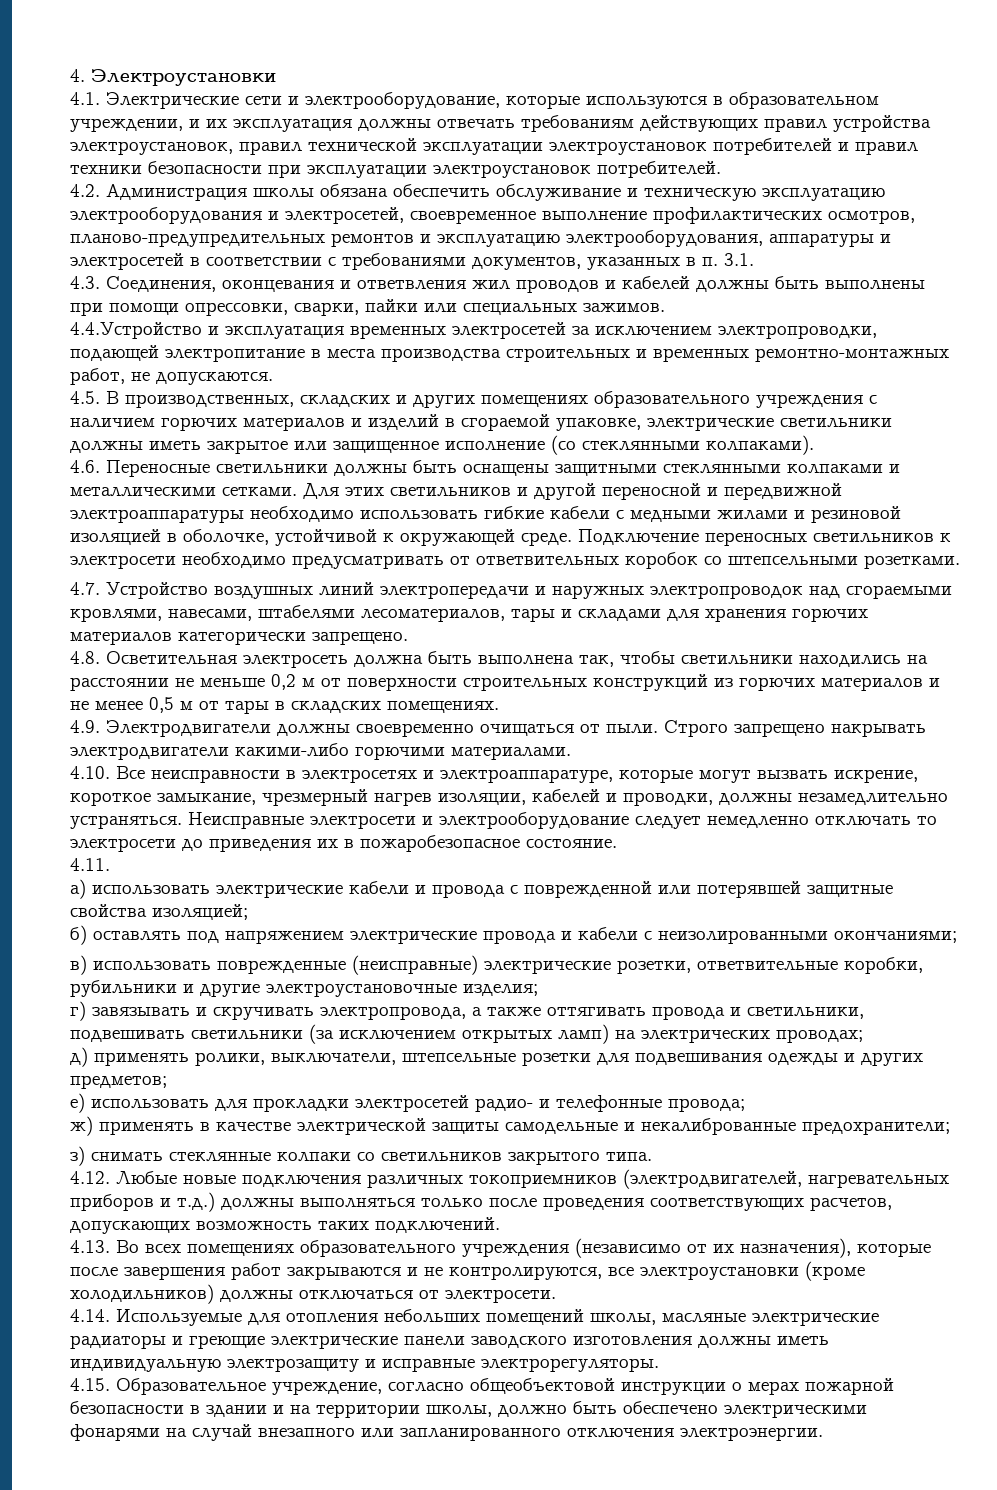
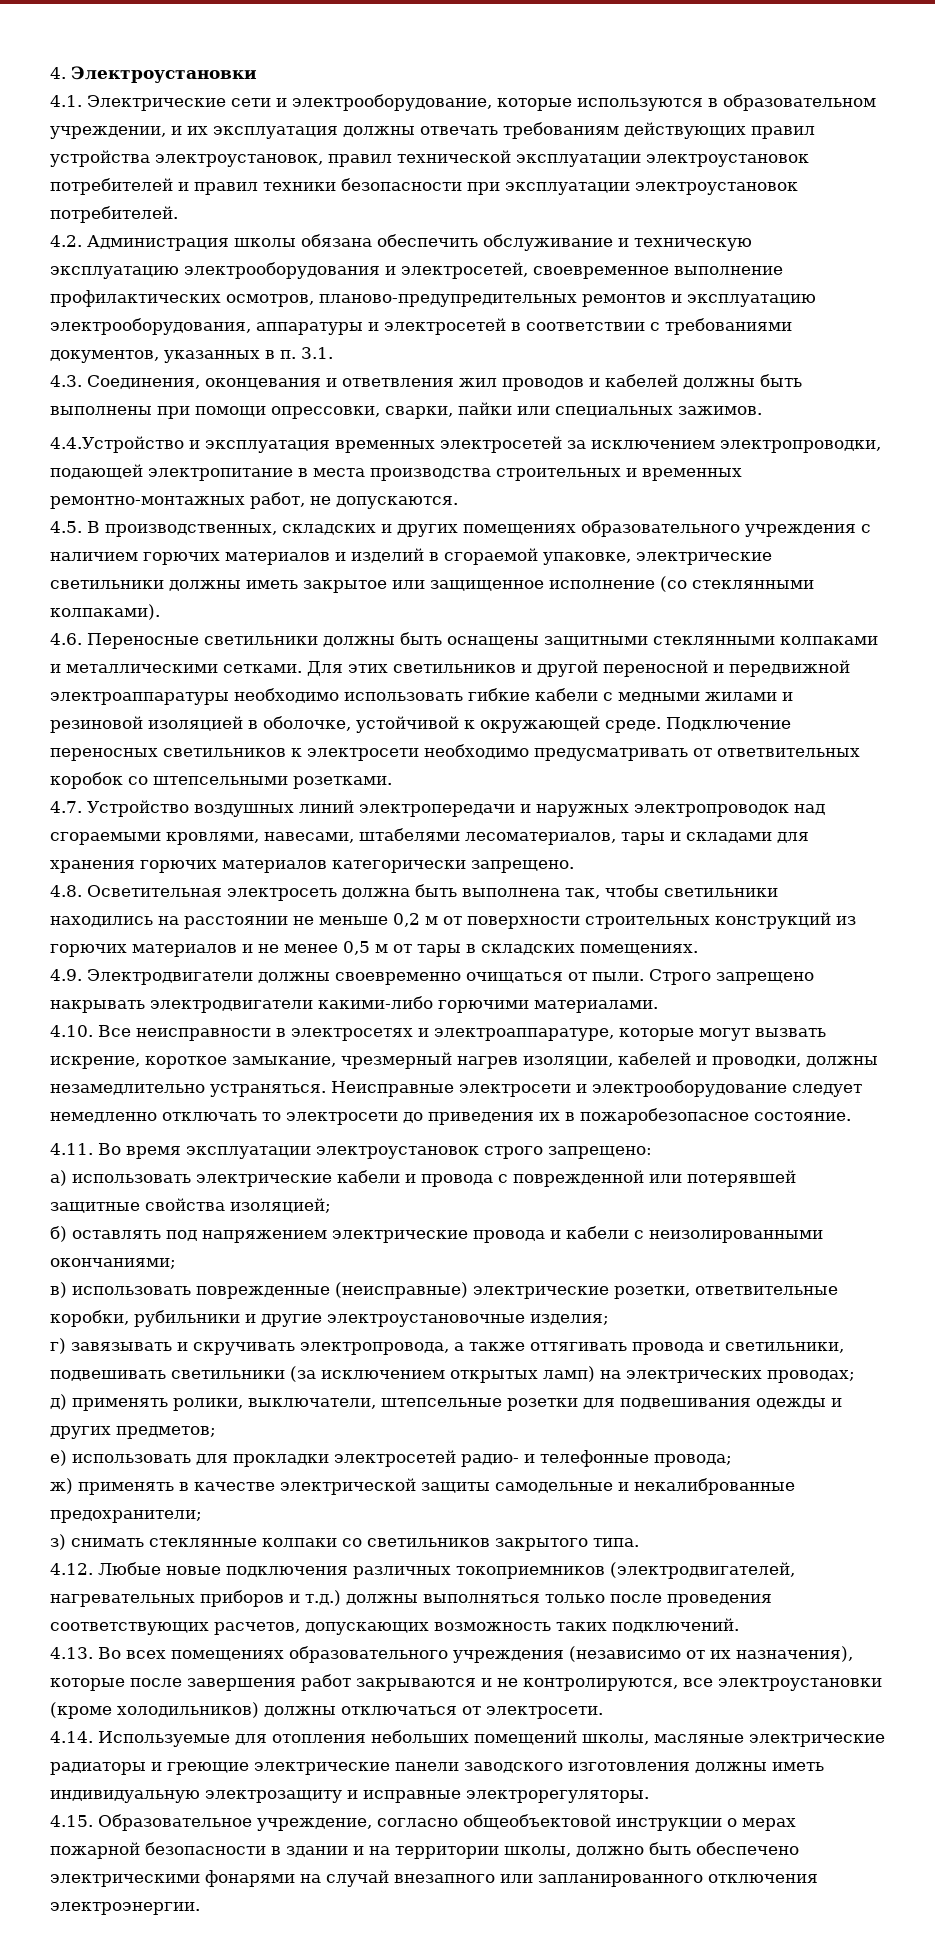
- 4.11.
+ 4.11. Во время эксплуатации электроустановок строго запрещено:

